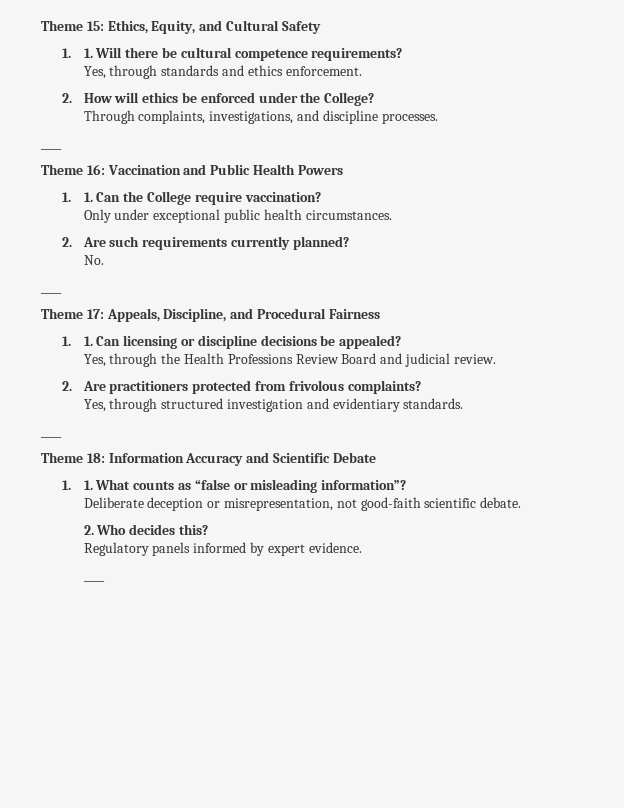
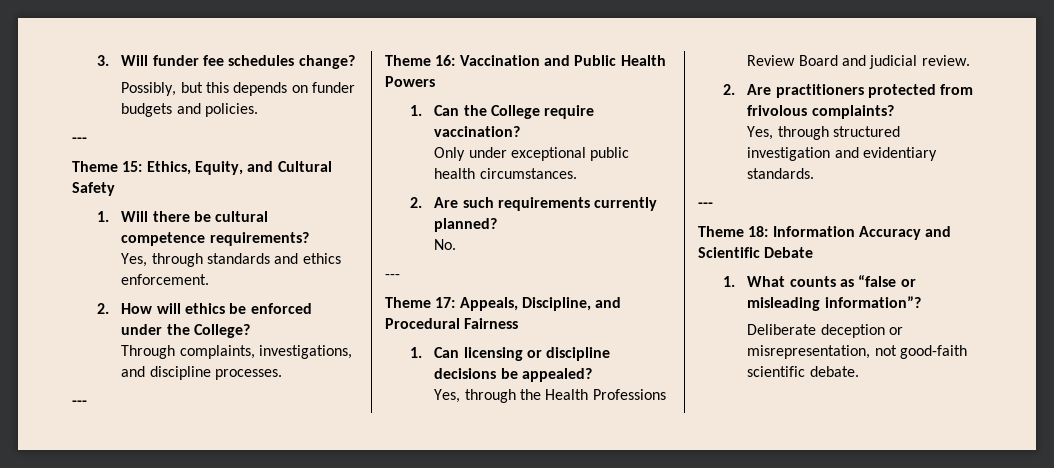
+ 3. Will funder fee schedules change?
+ Possibly, but this depends on funder budgets and policies.
+ ---
- 1. 1. Will there be cultural competence requirements?
+ 1. Will there be cultural competence requirements?
  Through complaints, investigations, and discipline processes.
- ____
+ ---
- 1. 1. Can the College require vaccination?
+ 1. Can the College require vaccination?
  No.
- ____
+ ---
- 1. 1. Can licensing or discipline decisions be appealed?
+ 1. Can licensing or discipline decisions be appealed?
  Yes, through structured investigation and evidentiary standards.
- ____
+ ---
- 1. 1. What counts as “false or misleading information”?
+ 1. What counts as “false or misleading information”?
- 2. Who decides this?
- Regulatory panels informed by expert evidence.
- ____

